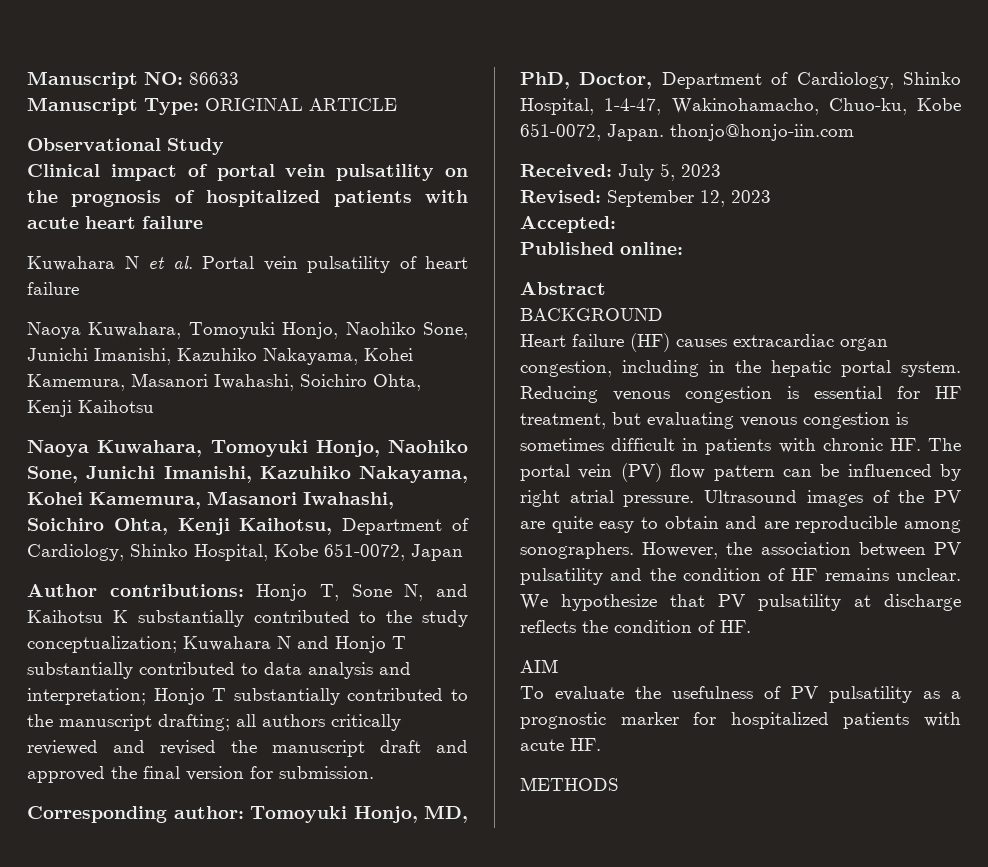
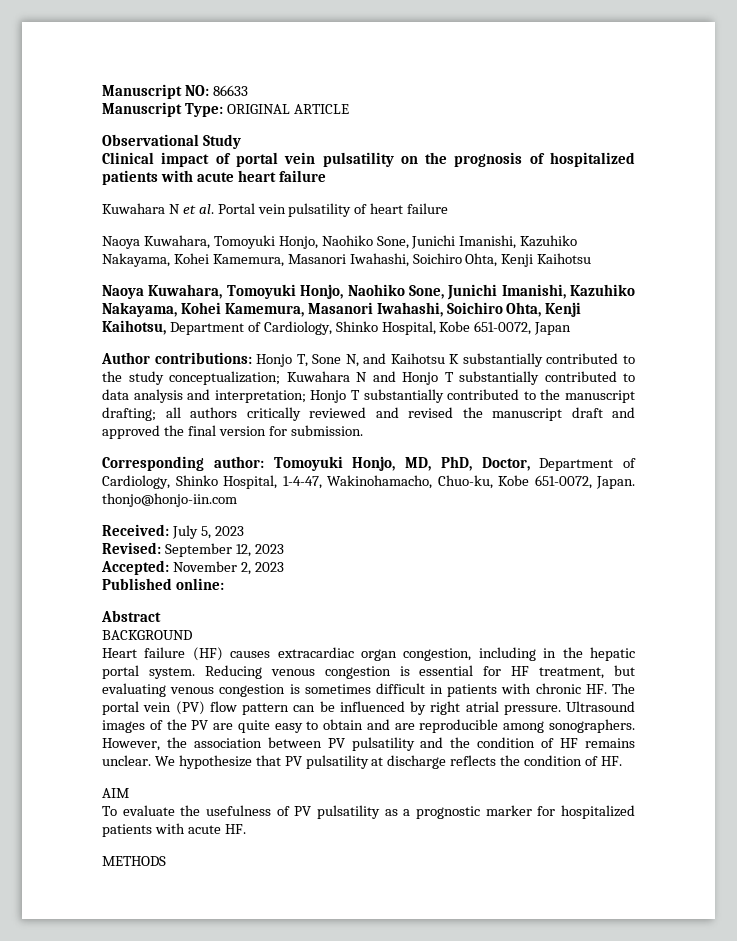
- Accepted:
+ Accepted: November 2, 2023

